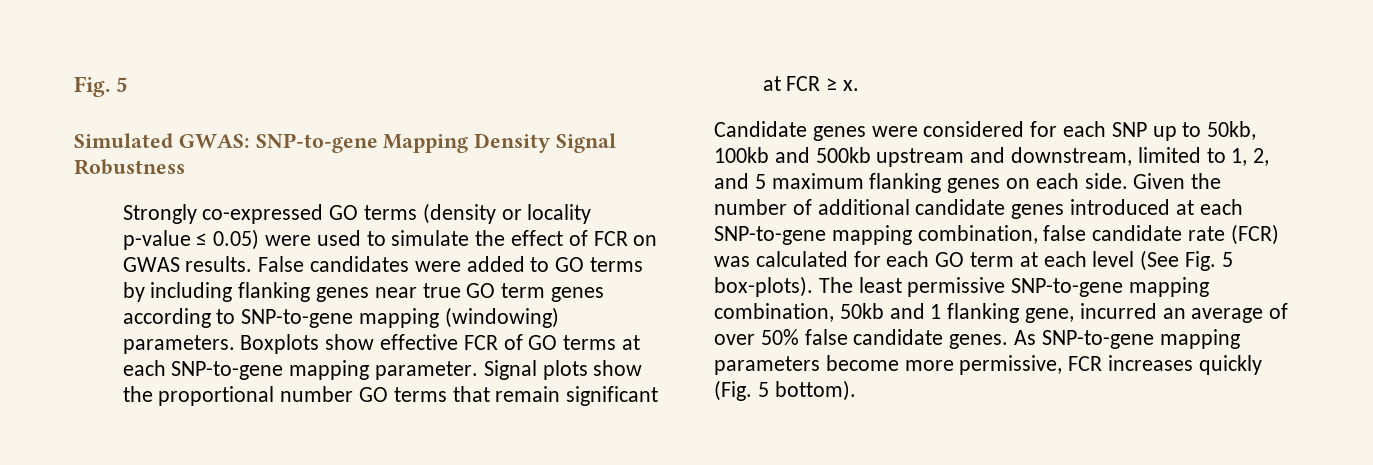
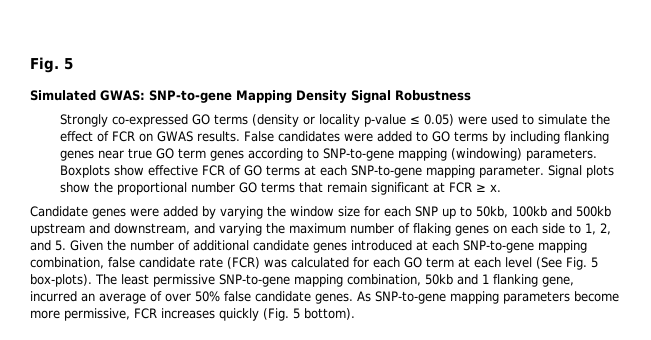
- Candidate genes were considered for each SNP up to 50kb, 100kb and 500kb upstream and downstream, limited to 1, 2, and 5 maximum flanking genes on each side. Given the number of additional candidate genes introduced at each SNP-to-gene mapping combination, false candidate rate (FCR) was calculated for each GO term at each level (See Fig. 5 box-plots).
+ Candidate genes were added by varying the window size for each SNP up to 50kb, 100kb and 500kb upstream and downstream, and varying the maximum number of flaking genes on each side to 1, 2, and 5. Given the number of additional candidate genes introduced at each SNP-to-gene mapping combination, false candidate rate (FCR) was calculated for each GO term at each level (See Fig. 5 box-plots).

